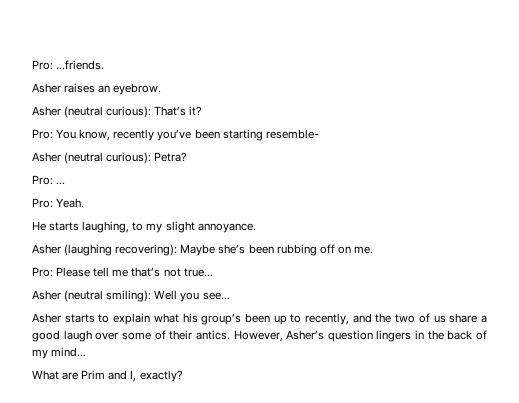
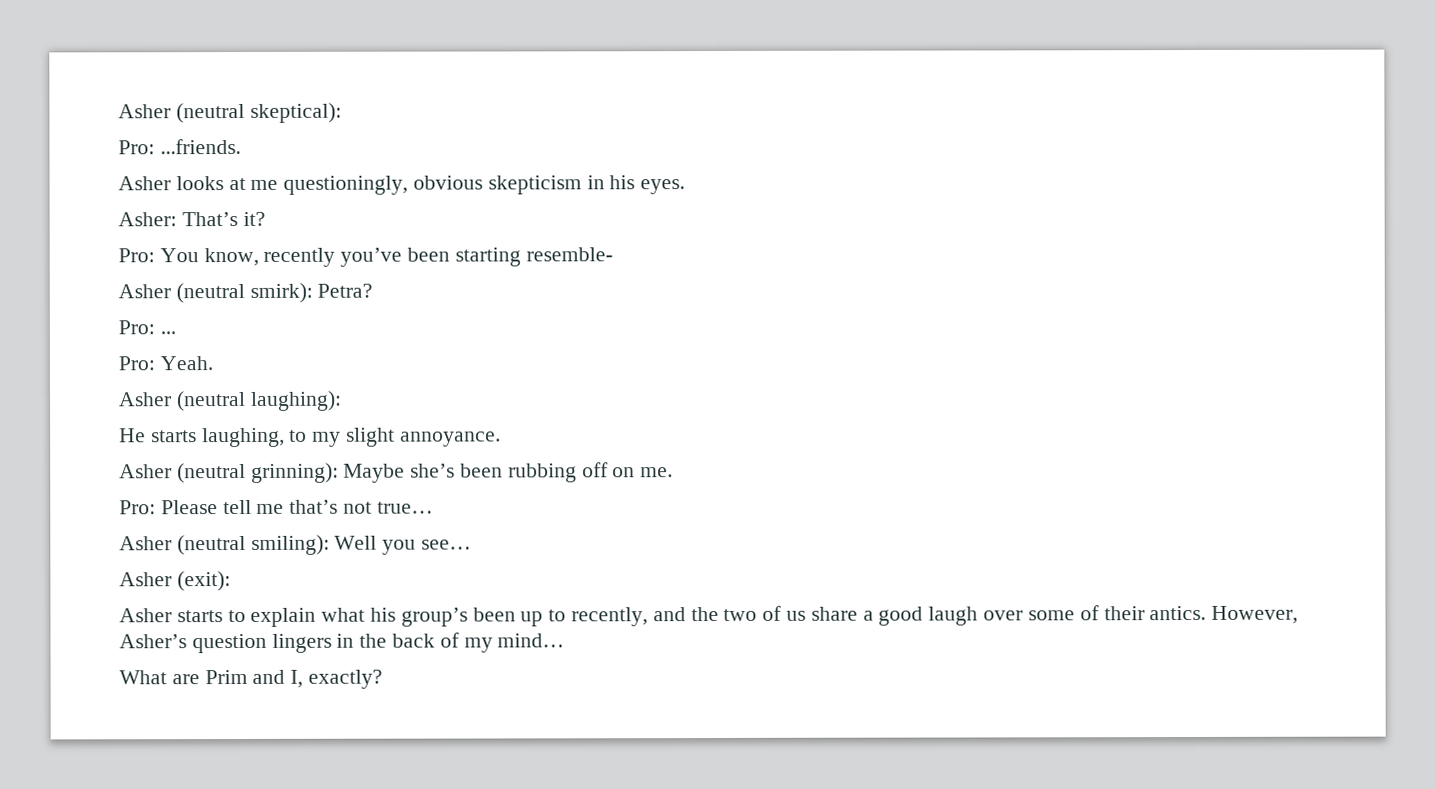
+ Asher (neutral skeptical):
- Asher raises an eyebrow.
- Asher (neutral curious): That’s it?
+ Asher looks at me questioningly, obvious skepticism in his eyes.
+ Asher: That’s it?
- Asher (neutral curious): Petra?
+ Asher (neutral smirk): Petra?
+ Asher (neutral laughing):
- Asher (laughing recovering): Maybe she’s been rubbing off on me.
+ Asher (neutral grinning): Maybe she’s been rubbing off on me.
+ Asher (exit):

